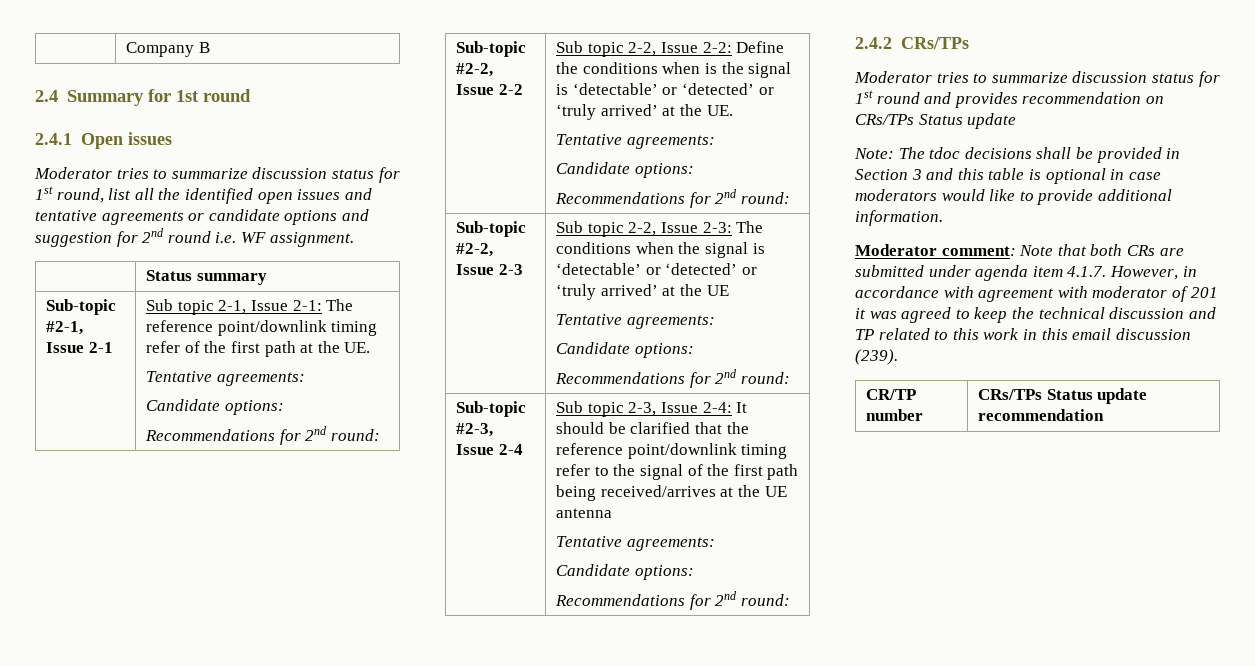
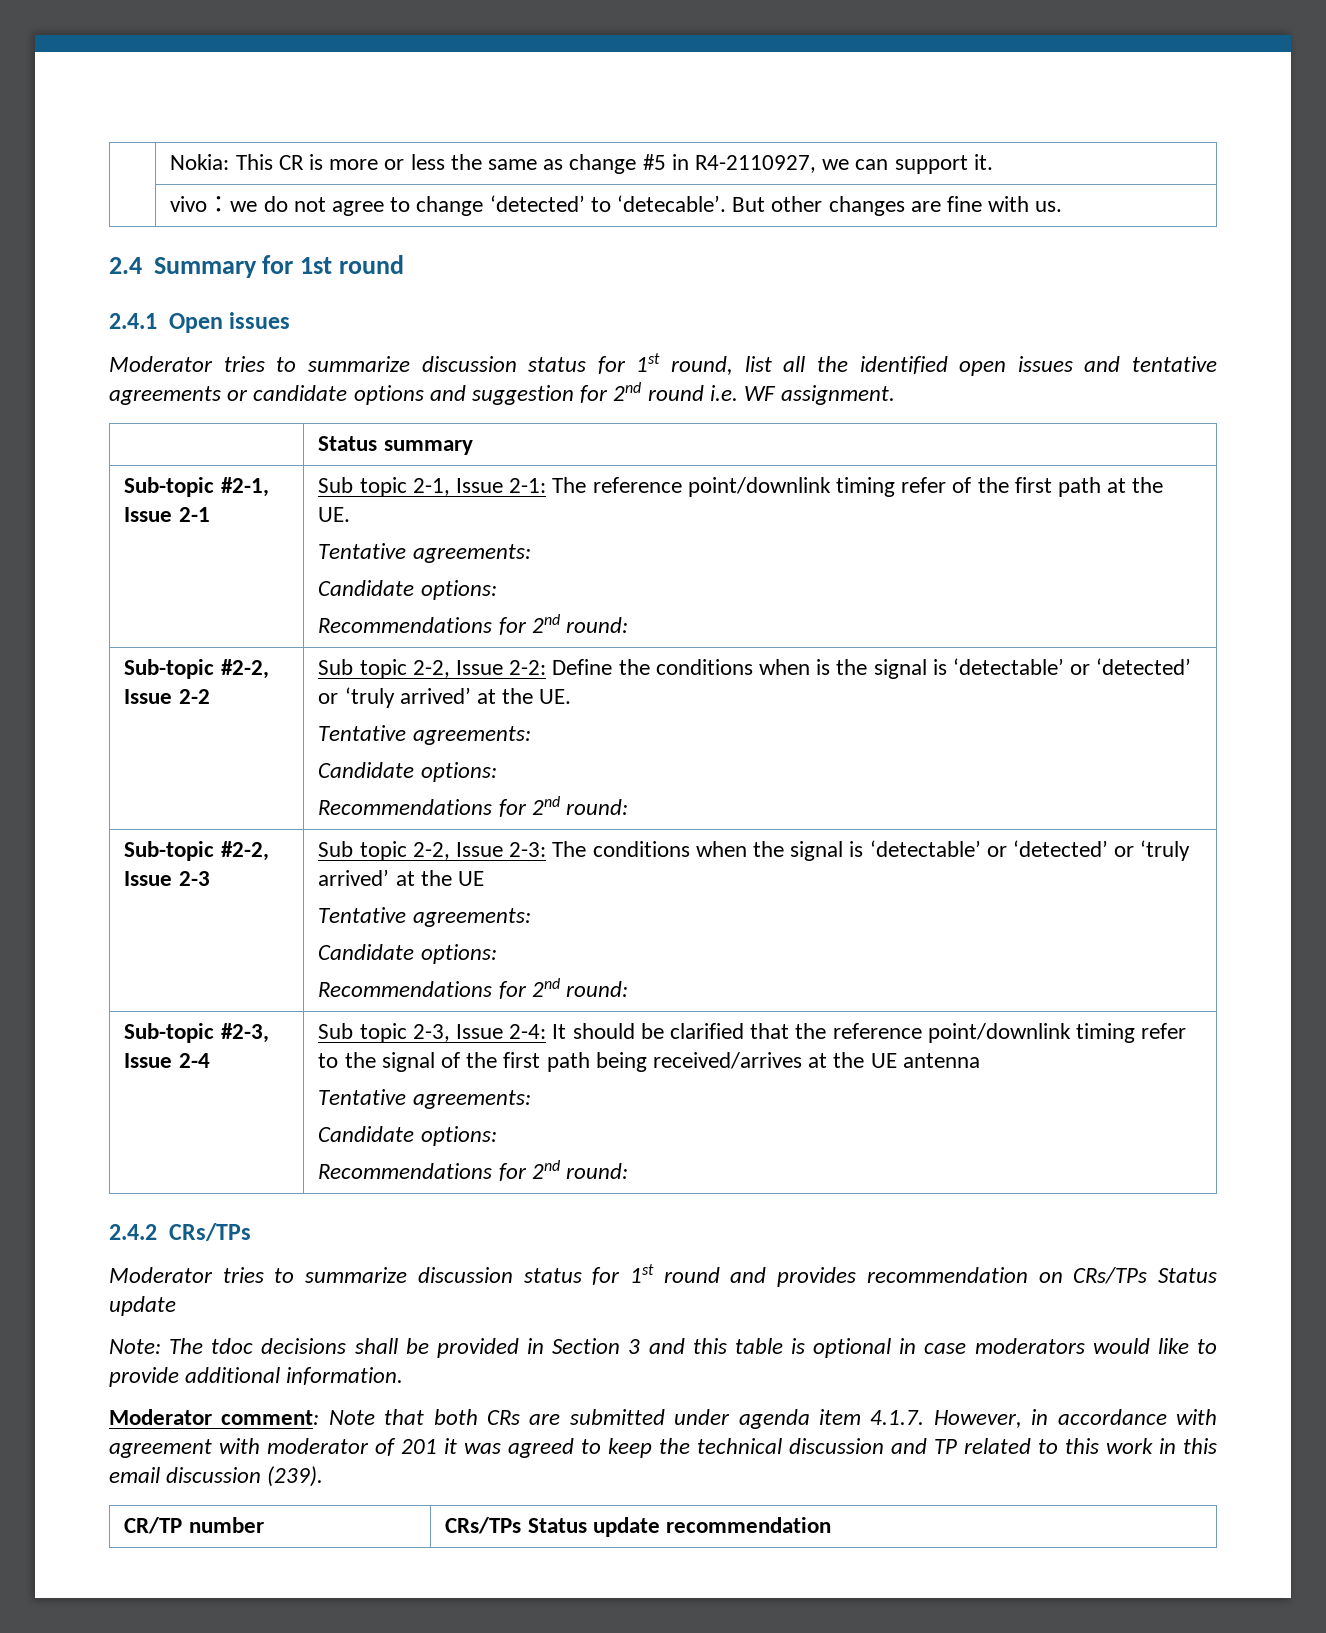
- | Company B
+ | Nokia: This CR is more or less the same as change #5 in R4-2110927, we can support it.
+ | vivo：we do not agree to change ‘detected’ to ‘detecable’. But other changes are fine with us.

